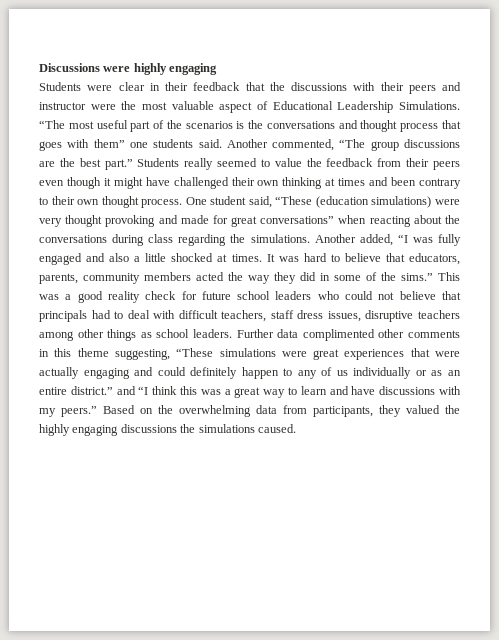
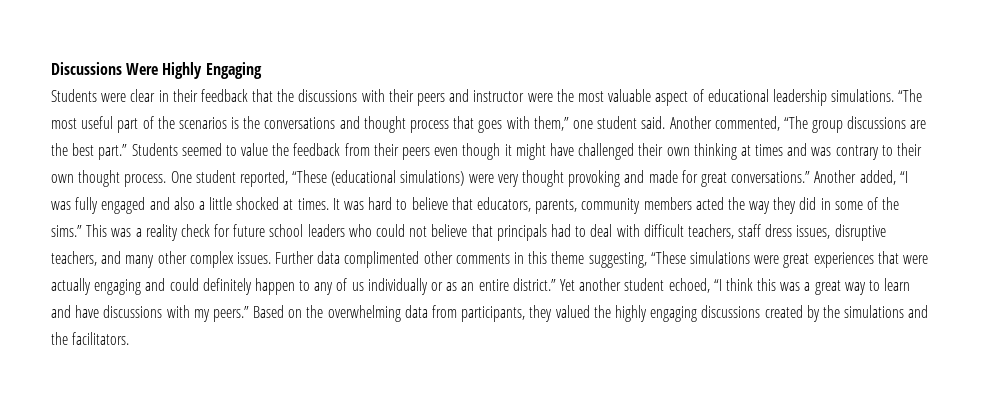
- Discussions were highly engaging
+ Discussions Were Highly Engaging
- Students were clear in their feedback that the discussions with their peers and instructor were the most valuable aspect of Educational Leadership Simulations.
+ Students were clear in their feedback that the discussions with their peers and instructor were the most valuable aspect of educational leadership simulations.
- “The most useful part of the scenarios is the conversations and thought process that goes with them” one students said.
+ “The most useful part of the scenarios is the conversations and thought process that goes with them,” one student said.
- Students really seemed to value the feedback from their peers even though it might have challenged their own thinking at times and been contrary to their own thought process.
+ Students seemed to value the feedback from their peers even though it might have challenged their own thinking at times and was contrary to their own thought process.
- One student said, “These (education simulations) were very thought provoking and made for great conversations” when reacting about the conversations during class regarding the simulations.
+ One student reported, “These (educational simulations) were very thought provoking and made for great conversations.”
- This was a good reality check for future school leaders who could not believe that principals had to deal with difficult teachers, staff dress issues, disruptive teachers among other things as school leaders.
+ This was a reality check for future school leaders who could not believe that principals had to deal with difficult teachers, staff dress issues, disruptive teachers, and many other complex issues.
- Further data complimented other comments in this theme suggesting, “These simulations were great experiences that were actually engaging and could definitely happen to any of us individually or as an entire district.” and “I think this was a great way to learn and have discussions with my peers.”
+ Further data complimented other comments in this theme suggesting, “These simulations were great experiences that were actually engaging and could definitely happen to any of us individually or as an entire district.” Yet another student echoed, “I think this was a great way to learn and have discussions with my peers.”
- Based on the overwhelming data from participants, they valued the highly engaging discussions the simulations caused.
+ Based on the overwhelming data from participants, they valued the highly engaging discussions created by the simulations and the facilitators.

